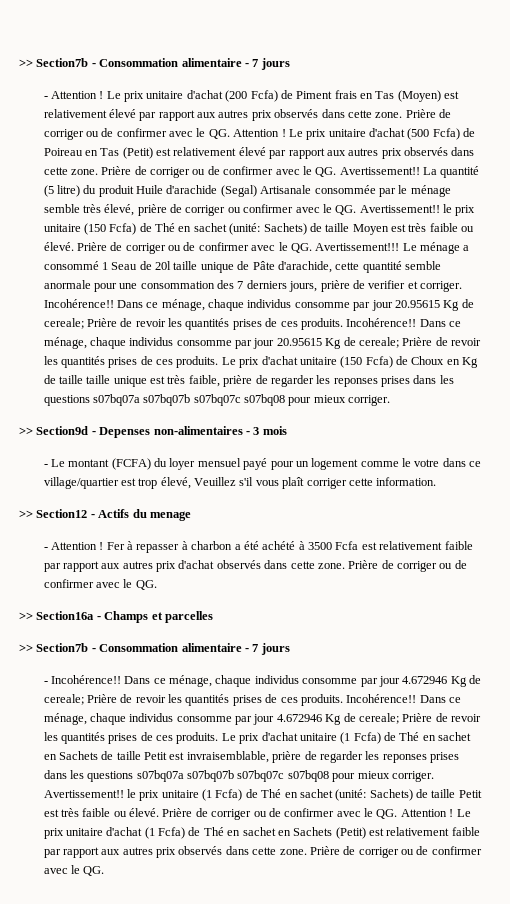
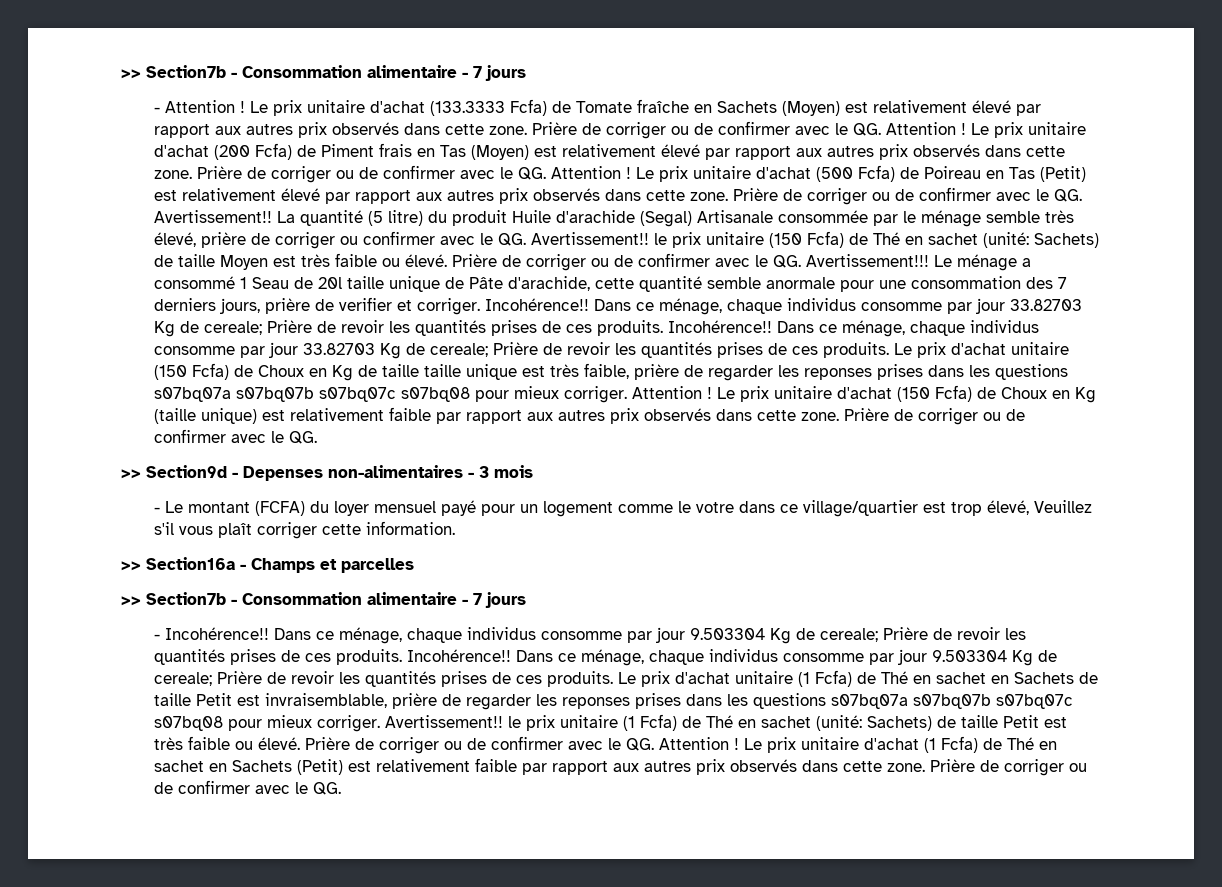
- Le prix unitaire d'achat (200 Fcfa) de Piment frais en Tas (Moyen) est relativement élevé par rapport aux autres prix observés dans cette zone.
+ Le prix unitaire d'achat (133.3333 Fcfa) de Tomate fraîche en Sachets (Moyen) est relativement élevé par rapport aux autres prix observés dans cette zone. Prière de corriger ou de confirmer avec le QG. Attention ! Le prix unitaire d'achat (200 Fcfa) de Piment frais en Tas (Moyen) est relativement élevé par rapport aux autres prix observés dans cette zone.
- Le ménage a consommé 1 Seau de 20l taille unique de Pâte d'arachide, cette quantité semble anormale pour une consommation des 7 derniers jours, prière de verifier et corriger. Incohérence!! Dans ce ménage, chaque individus consomme par jour 20.95615 Kg de cereale; Prière de revoir les quantités prises de ces produits. Incohérence!! Dans ce ménage, chaque individus consomme par jour 20.95615 Kg de cereale; Prière de revoir les quantités prises de ces produits.
+ Le ménage a consommé 1 Seau de 20l taille unique de Pâte d'arachide, cette quantité semble anormale pour une consommation des 7 derniers jours, prière de verifier et corriger. Incohérence!! Dans ce ménage, chaque individus consomme par jour 33.82703 Kg de cereale; Prière de revoir les quantités prises de ces produits. Incohérence!! Dans ce ménage, chaque individus consomme par jour 33.82703 Kg de cereale; Prière de revoir les quantités prises de ces produits.
+ Attention ! Le prix unitaire d'achat (150 Fcfa) de Choux en Kg (taille unique) est relativement faible par rapport aux autres prix observés dans cette zone. Prière de corriger ou de confirmer avec le QG.
- >> Section12 - Actifs du menage
- - Attention ! Fer à repasser à charbon a été achété à 3500 Fcfa est relativement faible par rapport aux autres prix d'achat observés dans cette zone. Prière de corriger ou de confirmer avec le QG.
- - Incohérence!! Dans ce ménage, chaque individus consomme par jour 4.672946 Kg de cereale; Prière de revoir les quantités prises de ces produits. Incohérence!! Dans ce ménage, chaque individus consomme par jour 4.672946 Kg de cereale; Prière de revoir les quantités prises de ces produits.
+ - Incohérence!! Dans ce ménage, chaque individus consomme par jour 9.503304 Kg de cereale; Prière de revoir les quantités prises de ces produits. Incohérence!! Dans ce ménage, chaque individus consomme par jour 9.503304 Kg de cereale; Prière de revoir les quantités prises de ces produits.

